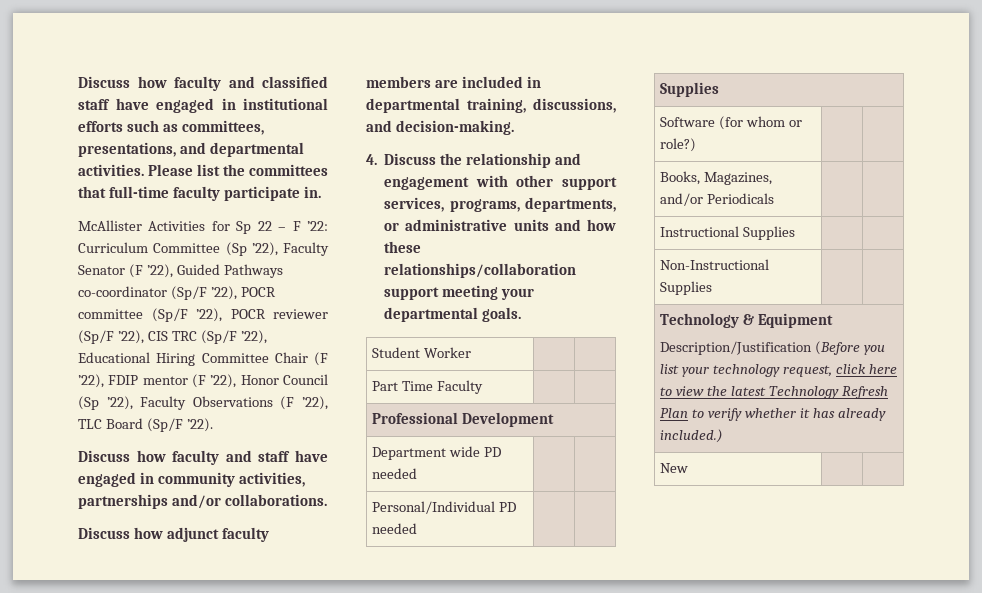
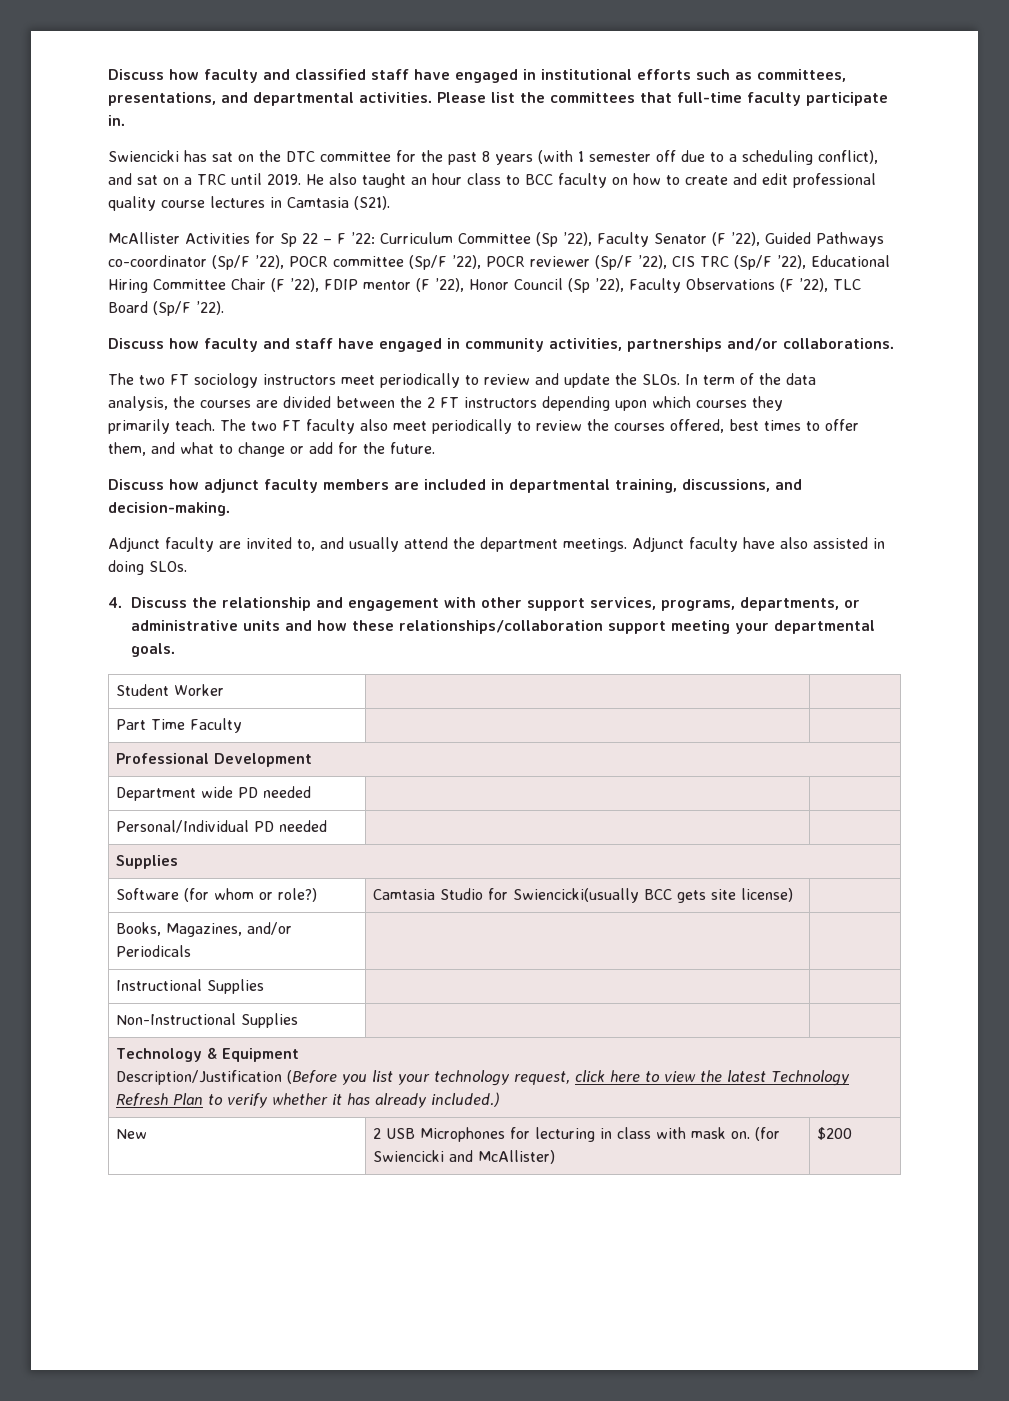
+ Swiencicki has sat on the DTC committee for the past 8 years (with 1 semester off due to a scheduling conflict), and sat on a TRC until 2019. He also taught an hour class to BCC faculty on how to create and edit professional quality course lectures in Camtasia (S21).
+ The two FT sociology instructors meet periodically to review and update the SLOs. In term of the data
+ analysis, the courses are divided between the 2 FT instructors depending upon which courses they
+ primarily teach. The two FT faculty also meet periodically to review the courses offered, best times to offer them, and what to change or add for the future.
+ Adjunct faculty are invited to, and usually attend the department meetings. Adjunct faculty have also assisted in doing SLOs.
- Software (for whom or role?) | |
+ Software (for whom or role?) | Camtasia Studio for Swiencicki(usually BCC gets site license) |
- New | |
+ New | 2 USB Microphones for lecturing in class with mask on. (for Swiencicki and McAllister) | $200

